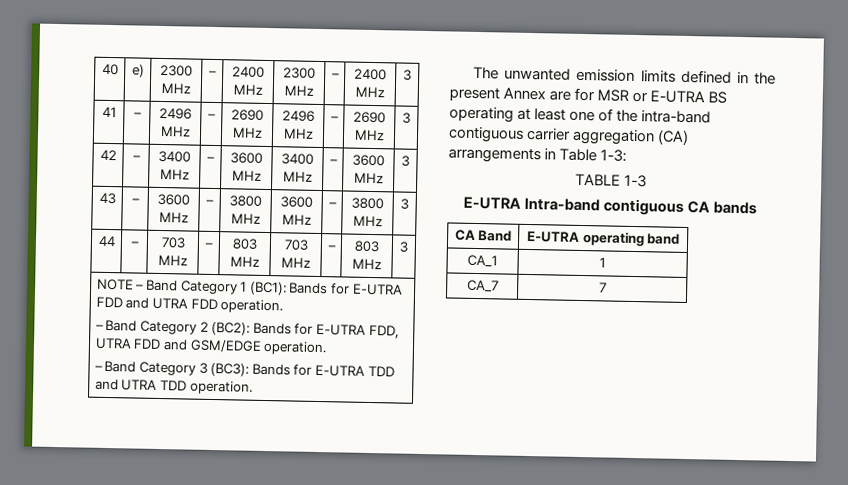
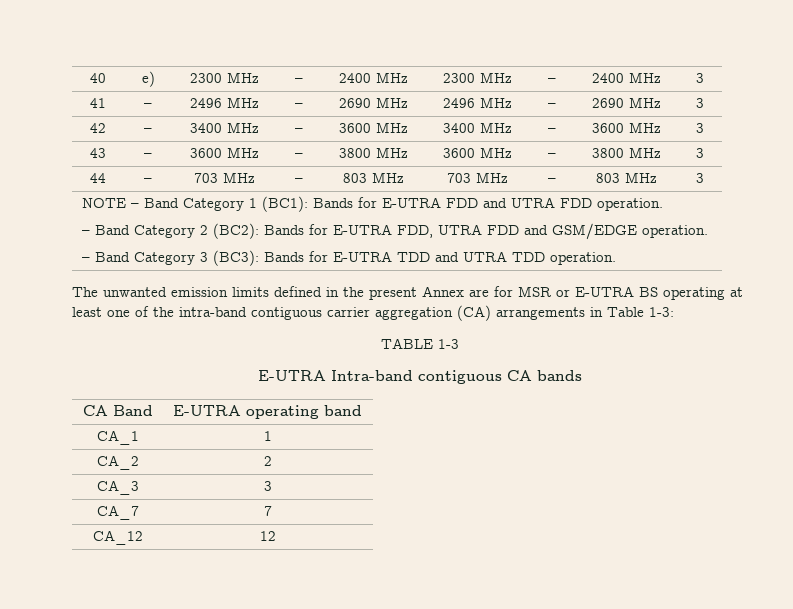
+ CA_2 | 2
+ CA_3 | 3
+ CA_12 | 12

